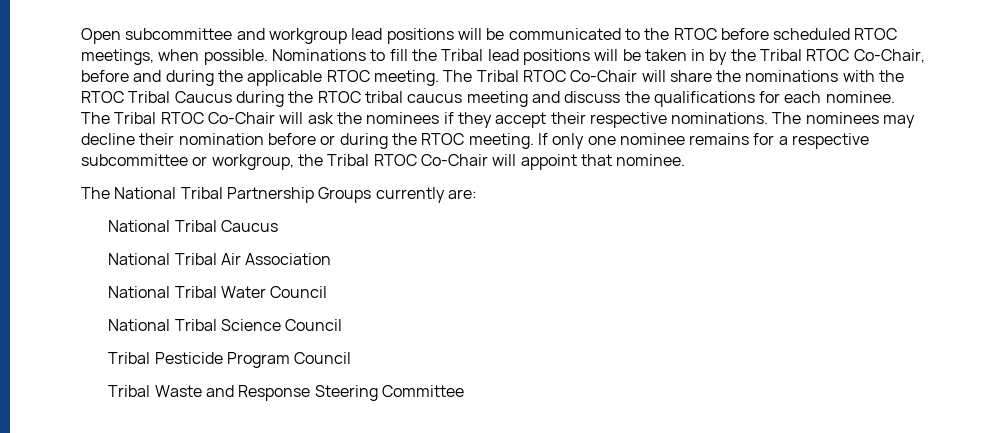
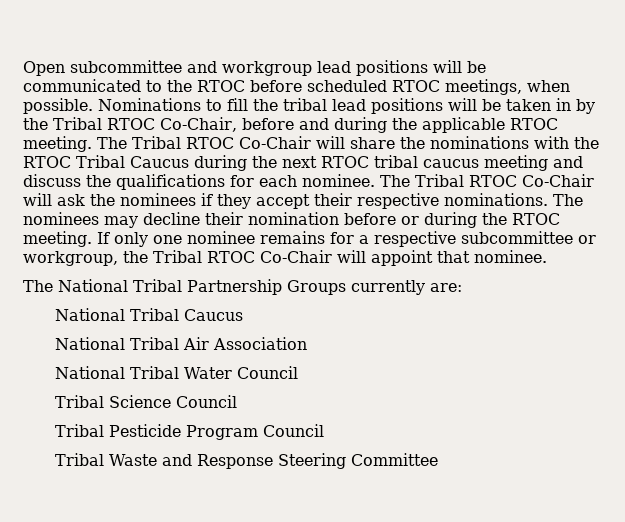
- Nominations to fill the Tribal lead positions will be taken in by the Tribal RTOC Co-Chair, before and during the applicable RTOC meeting.
+ Nominations to fill the tribal lead positions will be taken in by the Tribal RTOC Co-Chair, before and during the applicable RTOC meeting.
- The Tribal RTOC Co-Chair will share the nominations with the RTOC Tribal Caucus during the RTOC tribal caucus meeting and discuss the qualifications for each nominee.
+ The Tribal RTOC Co-Chair will share the nominations with the RTOC Tribal Caucus during the next RTOC tribal caucus meeting and discuss the qualifications for each nominee.
- National Tribal Science Council
+ Tribal Science Council

